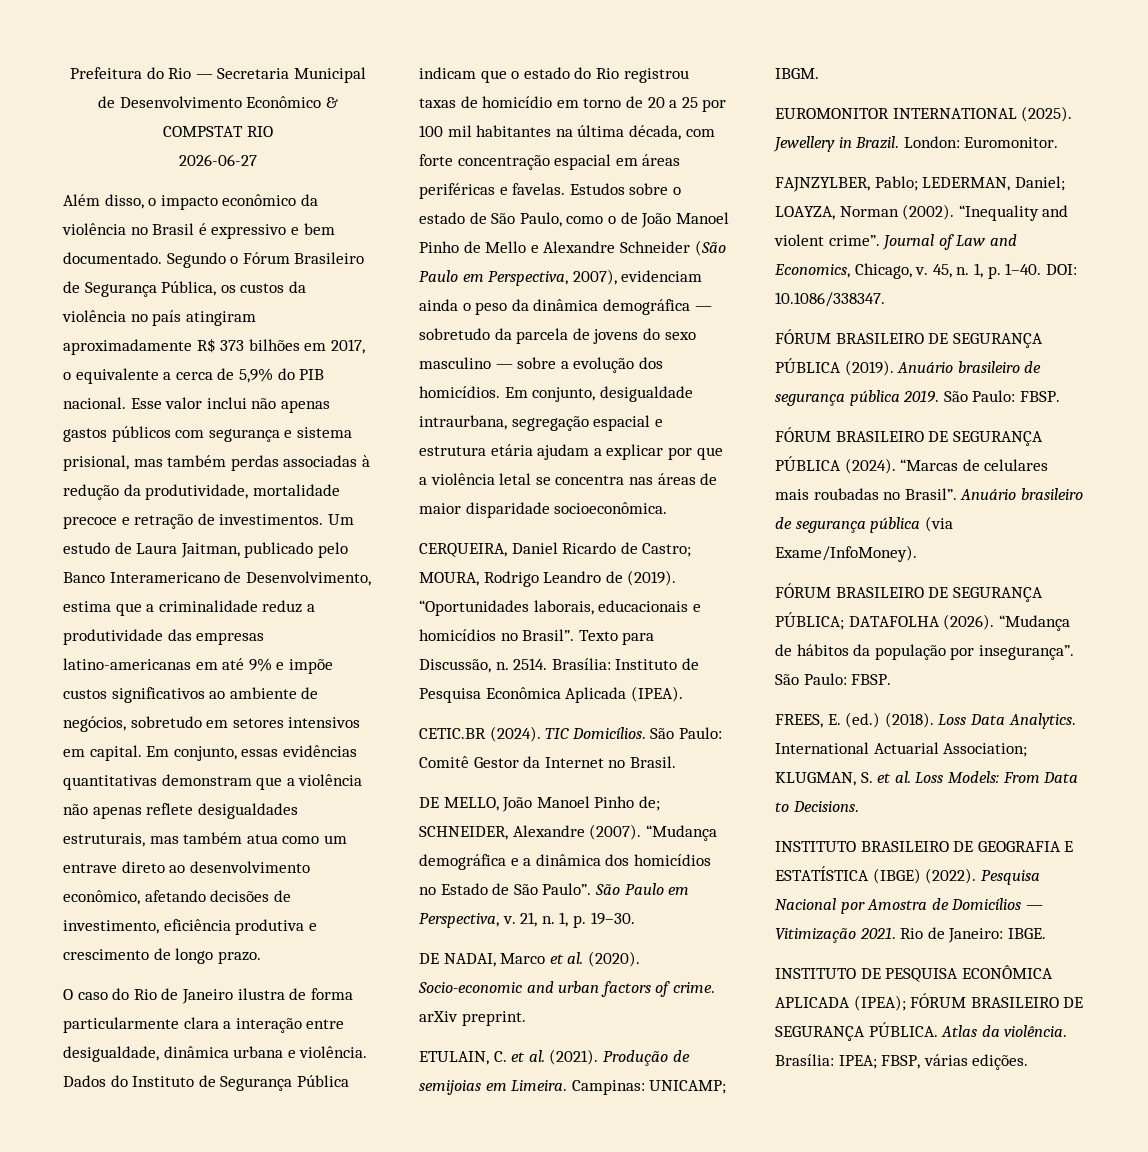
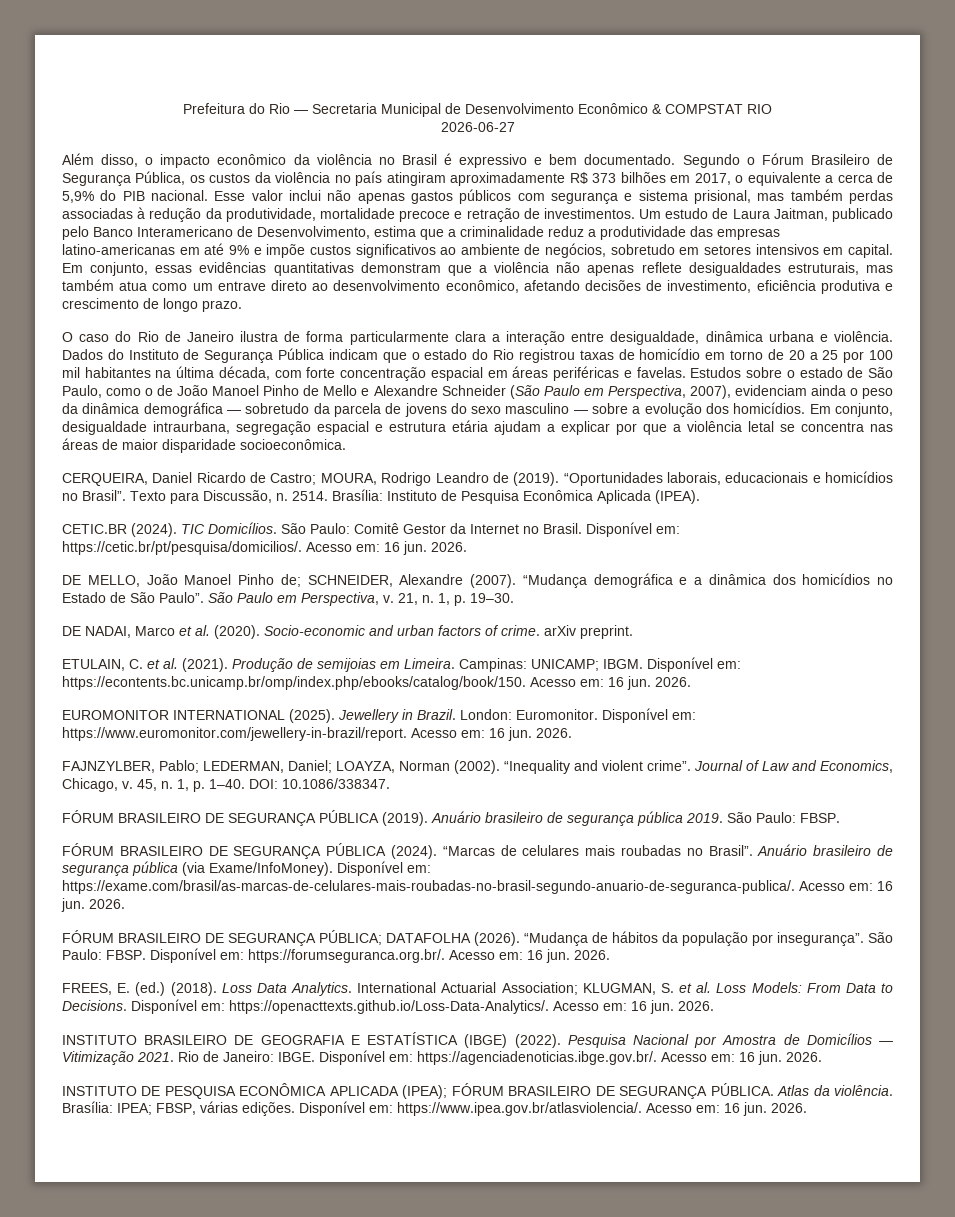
+ Disponível em: https://cetic.br/pt/pesquisa/domicilios/. Acesso em: 16 jun. 2026.
+ Disponível em: https://econtents.bc.unicamp.br/omp/index.php/ebooks/catalog/book/150. Acesso em: 16 jun. 2026.
+ Disponível em: https://www.euromonitor.com/jewellery-in-brazil/report. Acesso em: 16 jun. 2026.
+ Disponível em: https://exame.com/brasil/as-marcas-de-celulares-mais-roubadas-no-brasil-segundo-anuario-de-seguranca-publica/. Acesso em: 16 jun. 2026.
+ Disponível em: https://forumseguranca.org.br/. Acesso em: 16 jun. 2026.
+ Disponível em: https://openacttexts.github.io/Loss-Data-Analytics/. Acesso em: 16 jun. 2026.
+ Disponível em: https://agenciadenoticias.ibge.gov.br/. Acesso em: 16 jun. 2026.
+ Disponível em: https://www.ipea.gov.br/atlasviolencia/. Acesso em: 16 jun. 2026.

